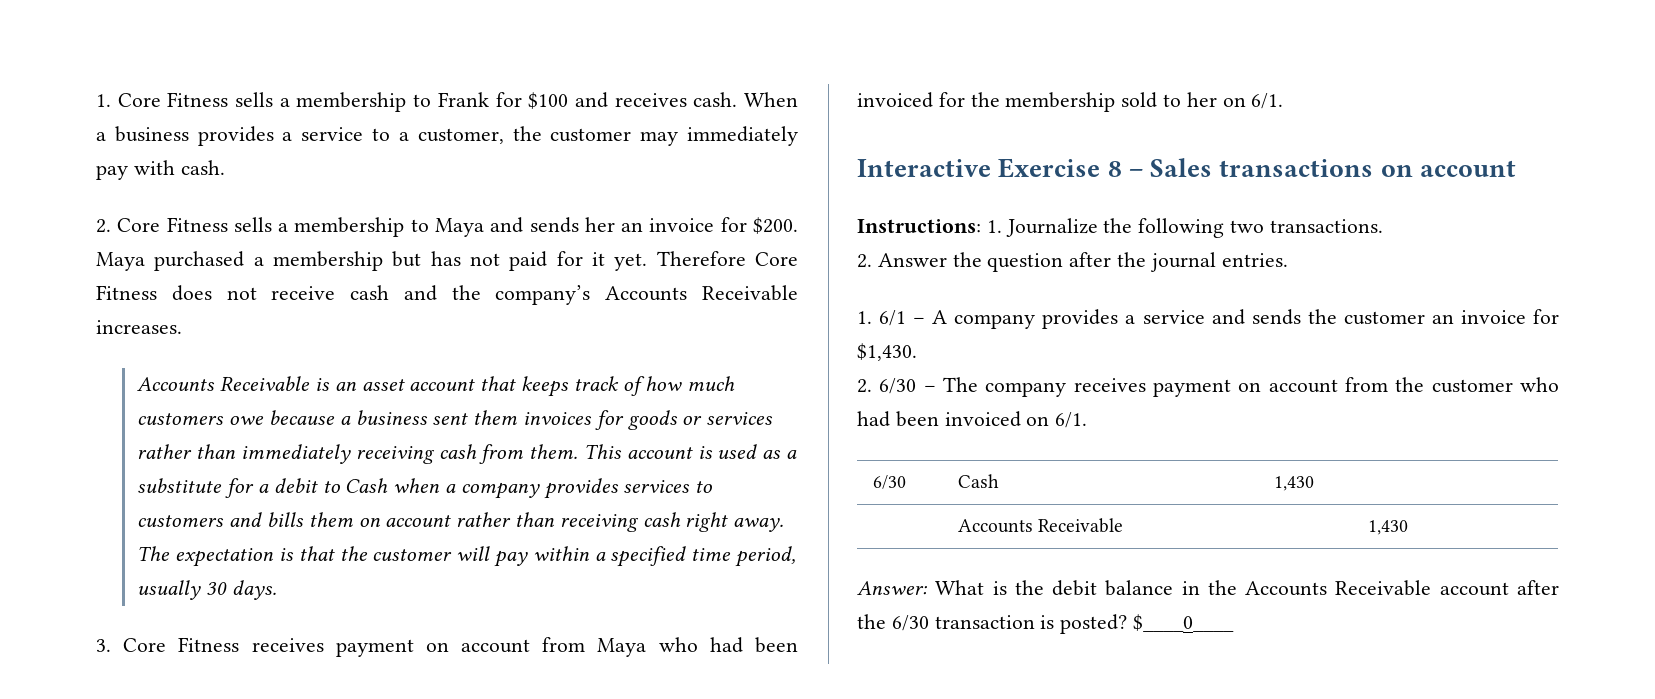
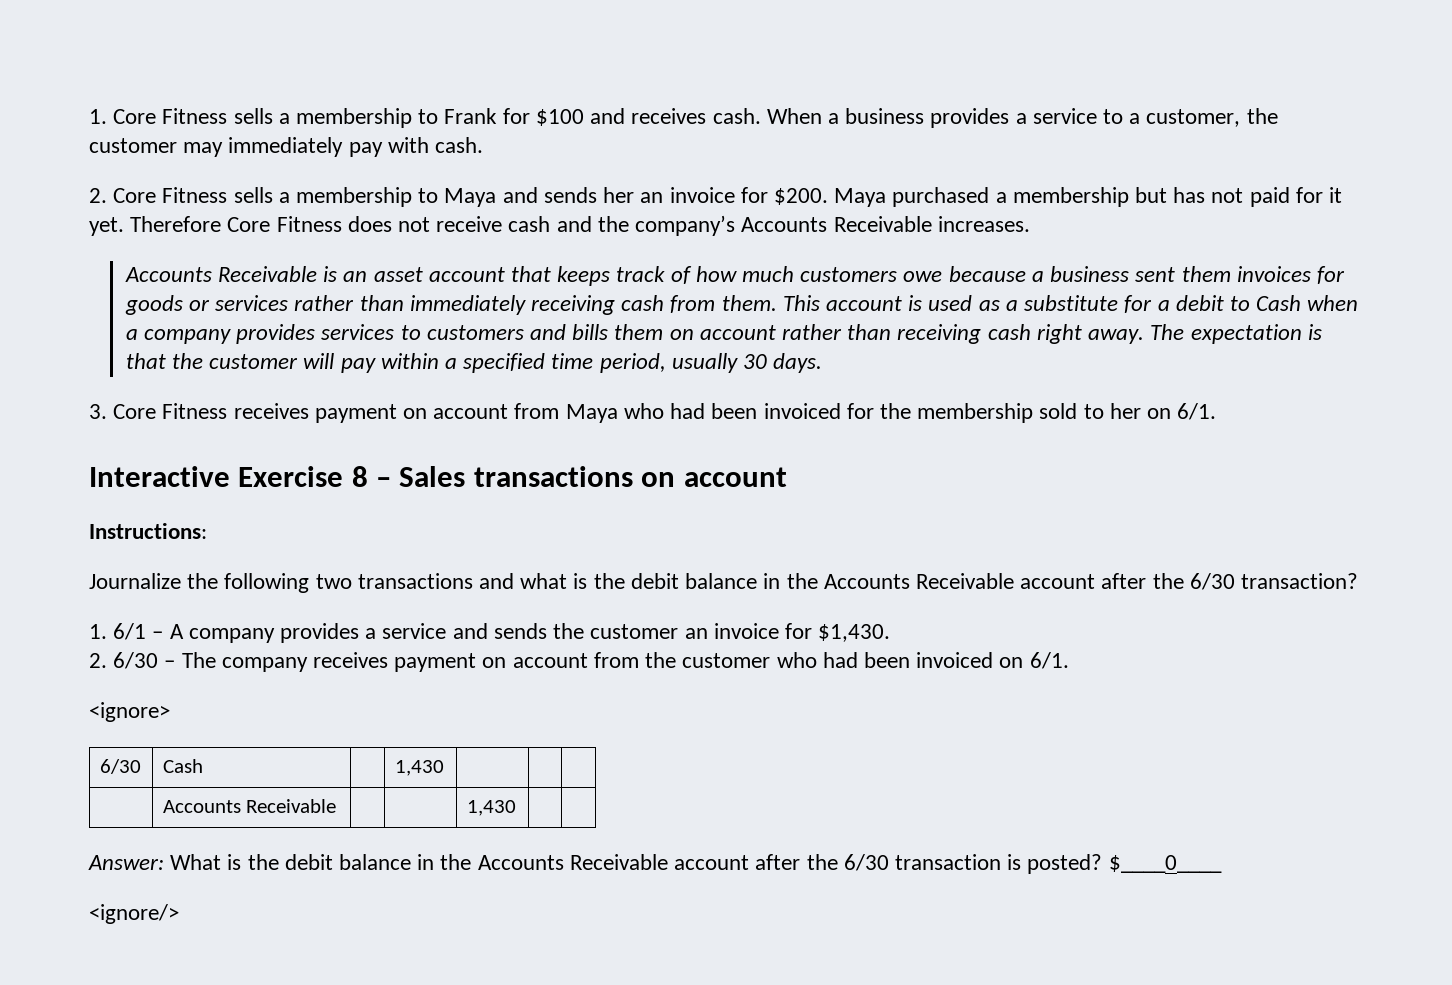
- Instructions: 1. Journalize the following two transactions.
- 2. Answer the question after the journal entries.
+ Instructions:
+ Journalize the following two transactions and what is the debit balance in the Accounts Receivable account after the 6/30 transaction?
+ <ignore>
+ <ignore/>

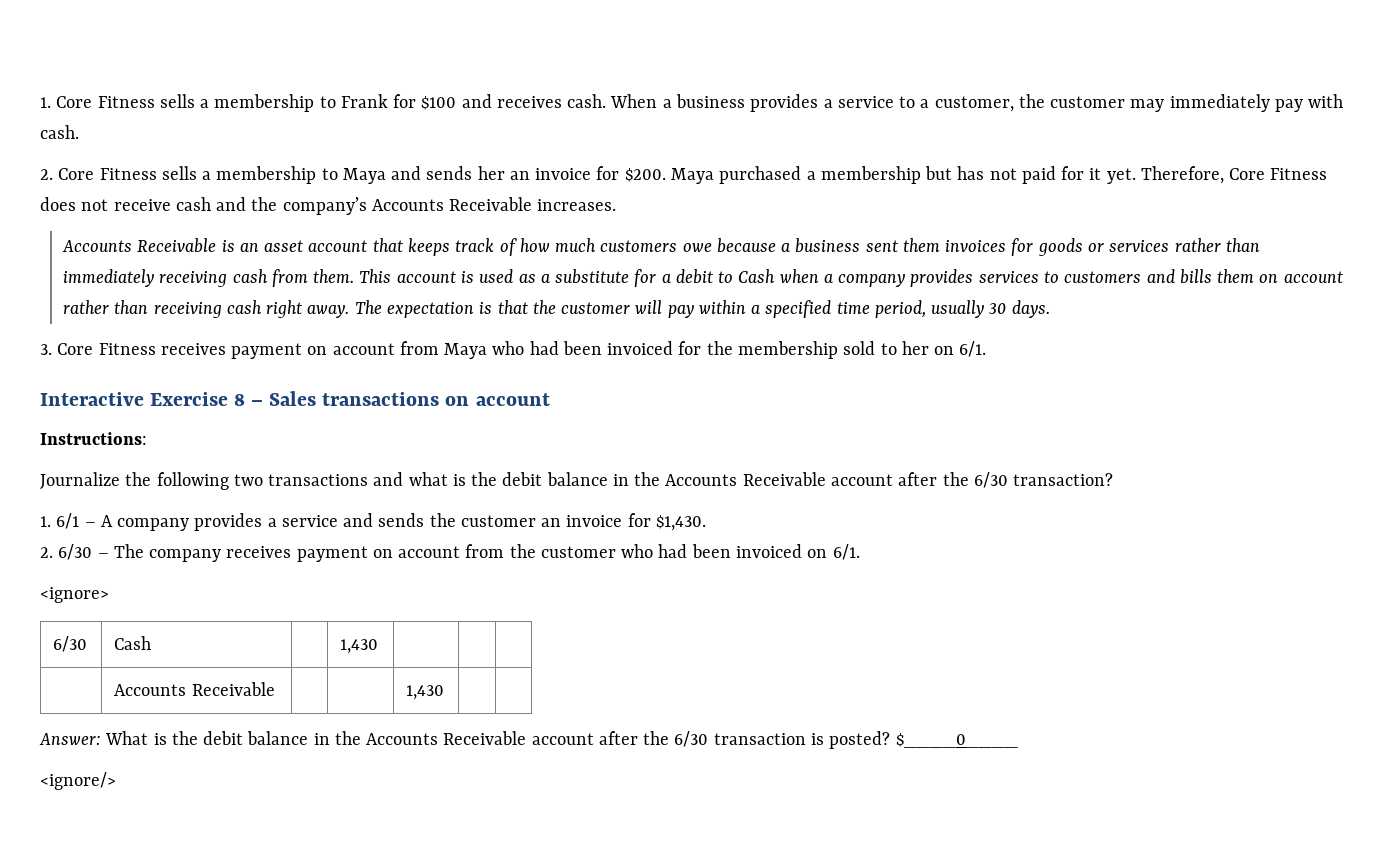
- Therefore Core Fitness does not receive cash and the company’s Accounts Receivable increases.
+ Therefore, Core Fitness does not receive cash and the company’s Accounts Receivable increases.

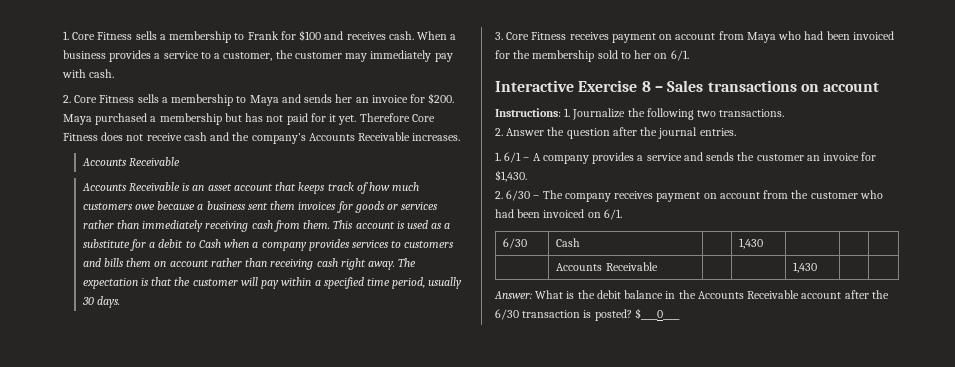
- Therefore, Core Fitness does not receive cash and the company’s Accounts Receivable increases.
+ Therefore Core Fitness does not receive cash and the company’s Accounts Receivable increases.
+ Accounts Receivable
- Instructions:
- Journalize the following two transactions and what is the debit balance in the Accounts Receivable account after the 6/30 transaction?
+ Instructions: 1. Journalize the following two transactions.
+ 2. Answer the question after the journal entries.
- <ignore>
- <ignore/>

